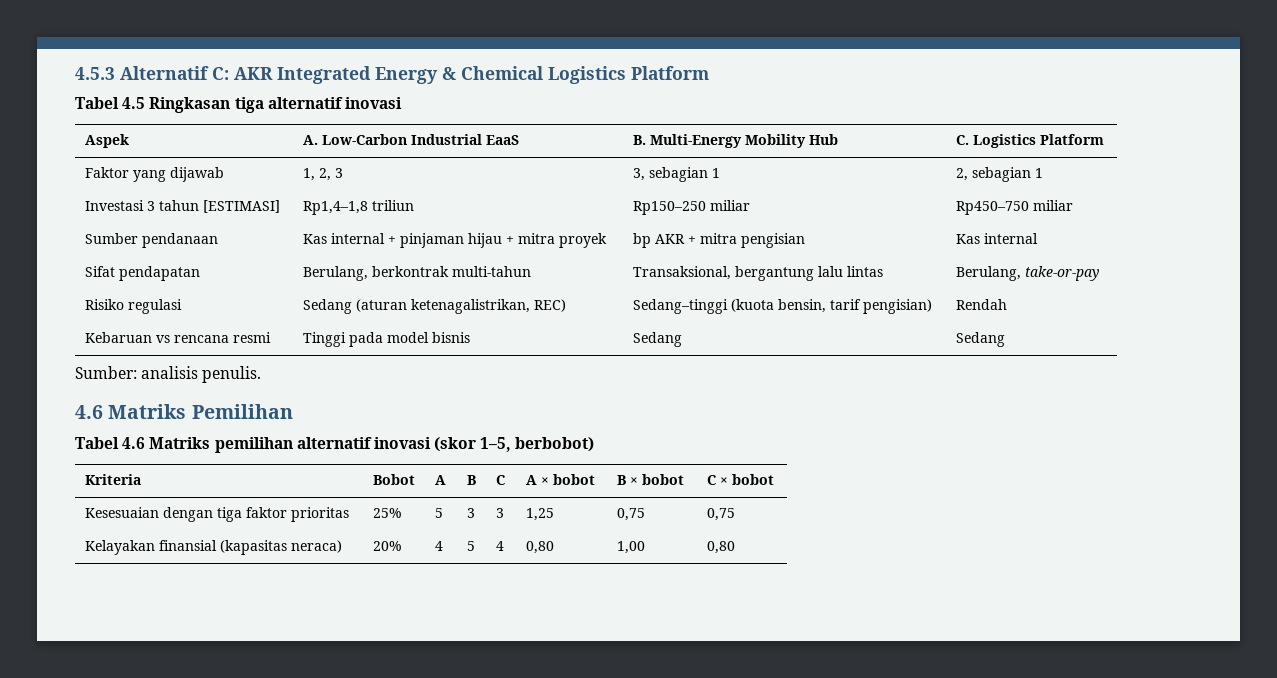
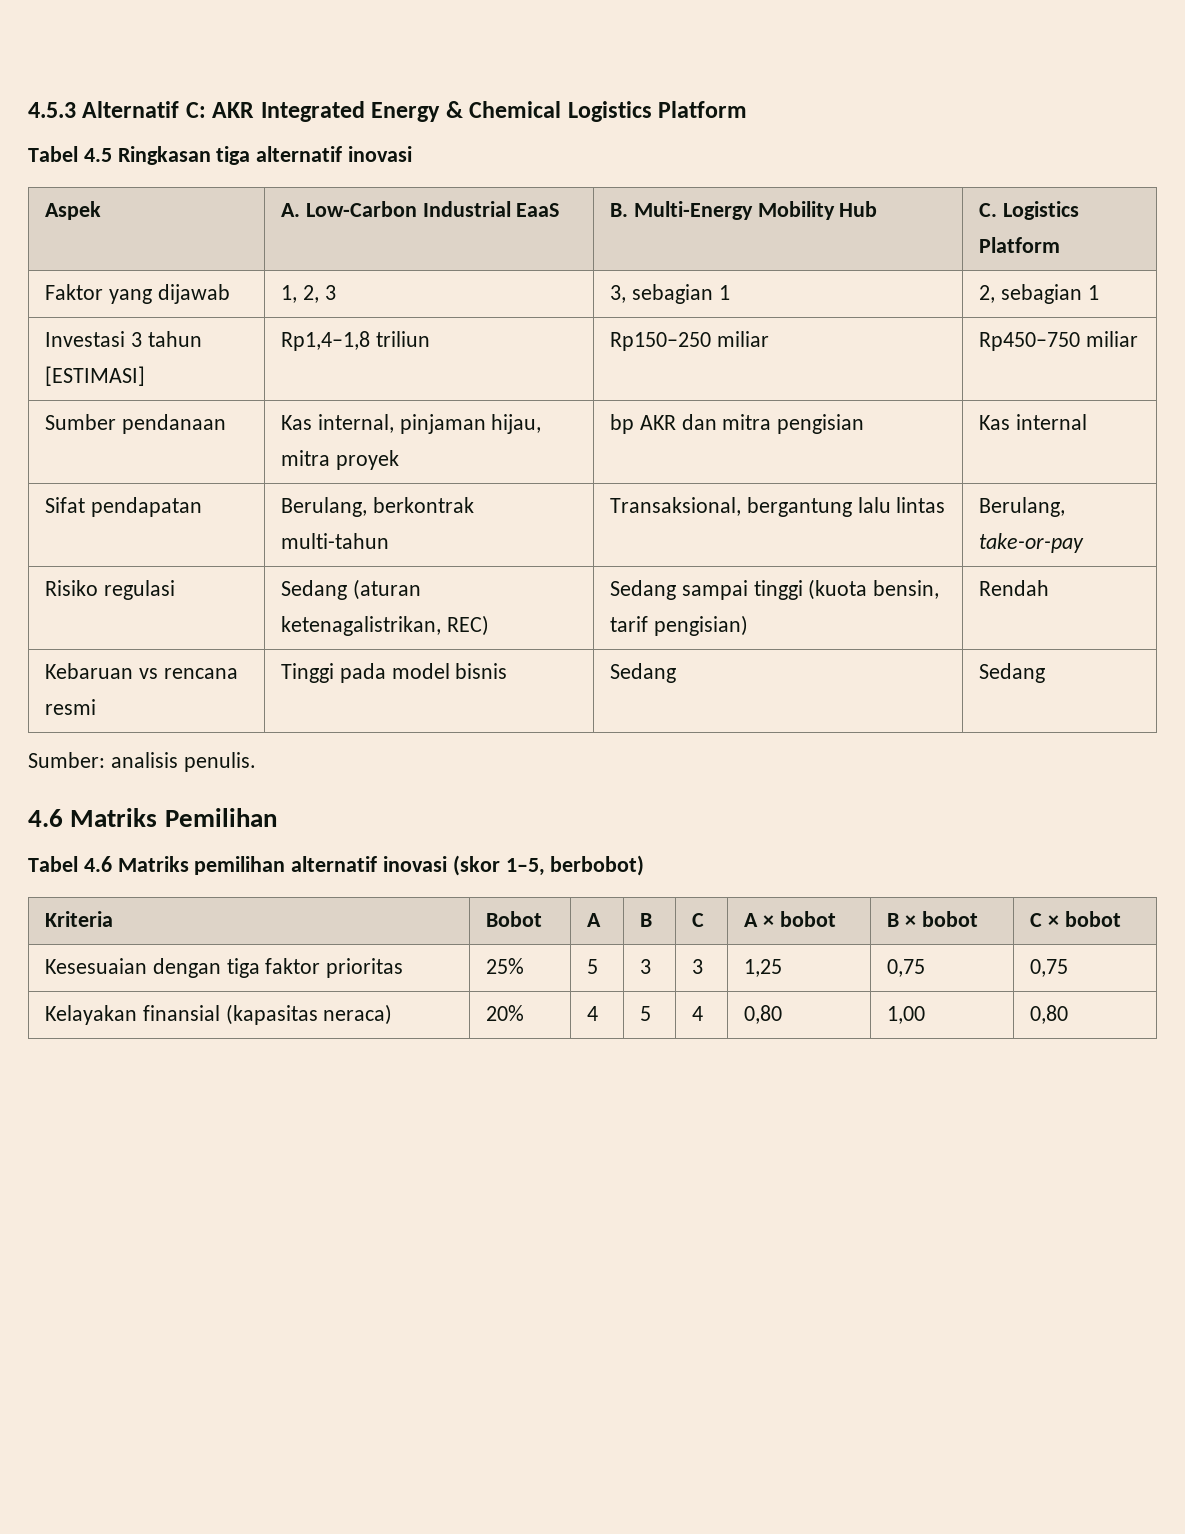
- Sumber pendanaan | Kas internal + pinjaman hijau + mitra proyek | bp AKR + mitra pengisian | Kas internal
+ Sumber pendanaan | Kas internal, pinjaman hijau, mitra proyek | bp AKR dan mitra pengisian | Kas internal
- Risiko regulasi | Sedang (aturan ketenagalistrikan, REC) | Sedang–tinggi (kuota bensin, tarif pengisian) | Rendah
+ Risiko regulasi | Sedang (aturan ketenagalistrikan, REC) | Sedang sampai tinggi (kuota bensin, tarif pengisian) | Rendah

